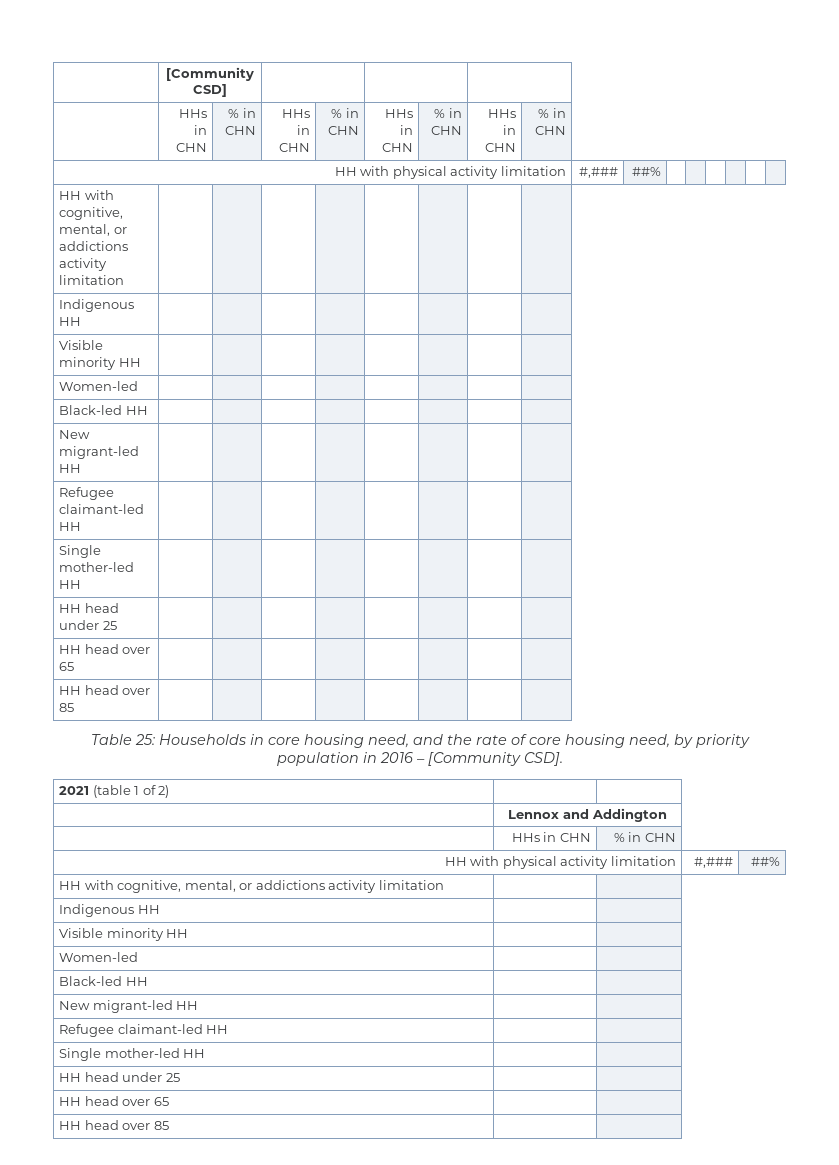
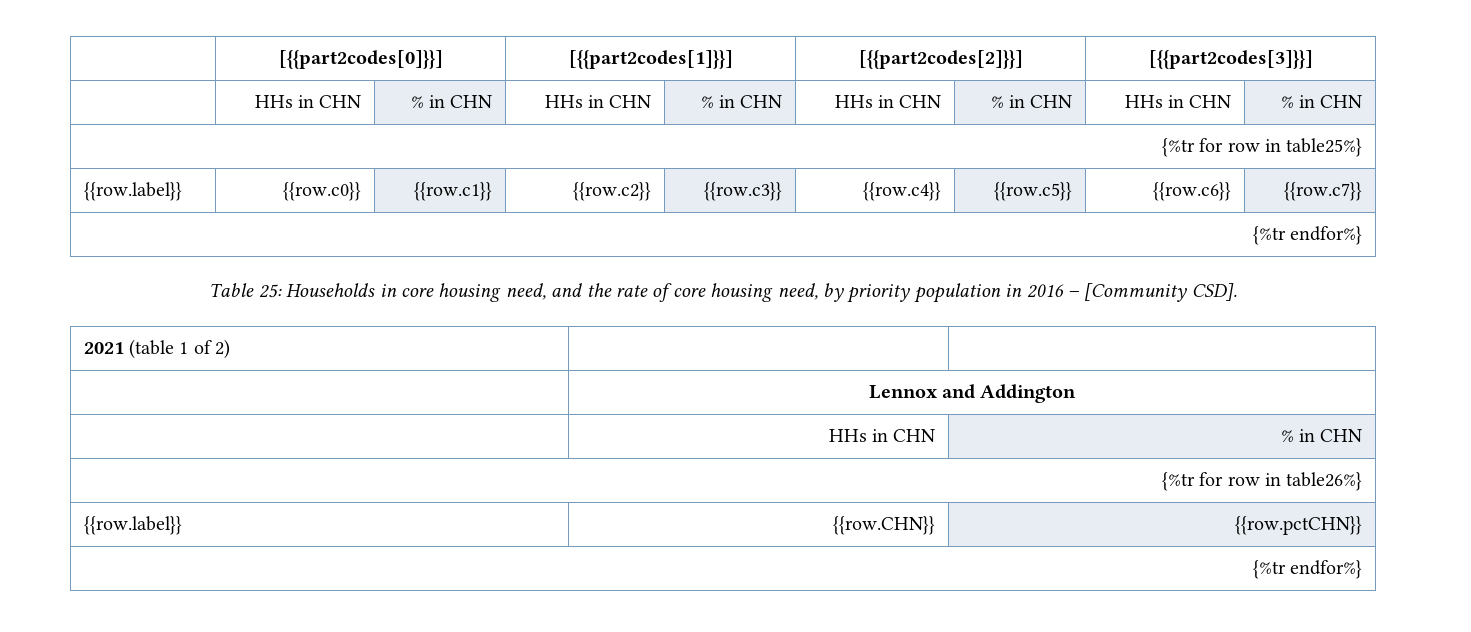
- | [Community CSD] | | |
+ | [{{part2codes[0]}}] | [{{part2codes[1]}}] | [{{part2codes[2]}}] | [{{part2codes[3]}}]
- HH with physical activity limitation | #,### | ##% | | | | | |
- HH with cognitive, mental, or addictions activity limitation | | | | | | | |
- Indigenous HH | | | | | | | |
- Visible minority HH | | | | | | | |
- Women-led | | | | | | | |
- Black-led HH | | | | | | | |
- New migrant-led HH | | | | | | | |
- Refugee claimant-led HH | | | | | | | |
- Single mother-led HH | | | | | | | |
- HH head under 25 | | | | | | | |
- HH head over 65 | | | | | | | |
- HH head over 85 | | | | | | | |
+ {%tr for row in table25%}
+ {{row.label}} | {{row.c0}} | {{row.c1}} | {{row.c2}} | {{row.c3}} | {{row.c4}} | {{row.c5}} | {{row.c6}} | {{row.c7}}
+ {%tr endfor%}
  | Lennox and Addington
  | HHs in CHN | % in CHN
- HH with physical activity limitation | #,### | ##%
- HH with cognitive, mental, or addictions activity limitation | |
- Indigenous HH | |
- Visible minority HH | |
- Women-led | |
- Black-led HH | |
- New migrant-led HH | |
- Refugee claimant-led HH | |
- Single mother-led HH | |
- HH head under 25 | |
- HH head over 65 | |
- HH head over 85 | |
+ {%tr for row in table26%}
+ {{row.label}} | {{row.CHN}} | {{row.pctCHN}}
+ {%tr endfor%}

